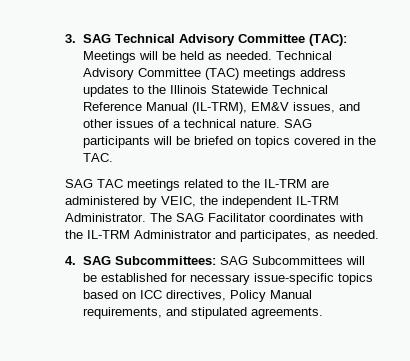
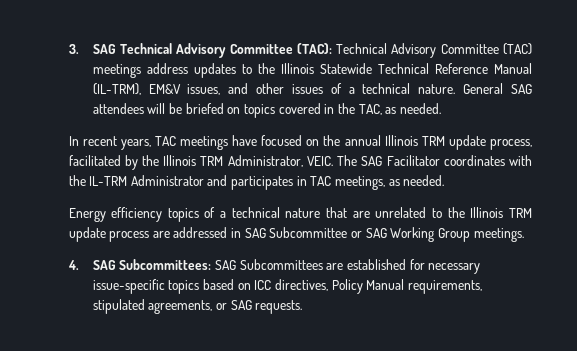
- 3. SAG Technical Advisory Committee (TAC): Meetings will be held as needed. Technical Advisory Committee (TAC) meetings address updates to the Illinois Statewide Technical Reference Manual (IL-TRM), EM&V issues, and other issues of a technical nature.
+ 3. SAG Technical Advisory Committee (TAC): Technical Advisory Committee (TAC) meetings address updates to the Illinois Statewide Technical Reference Manual (IL-TRM), EM&V issues, and other issues of a technical nature.
- SAG participants will be briefed on topics covered in the TAC.
- SAG TAC meetings related to the IL-TRM are administered by VEIC, the independent IL-TRM Administrator.
+ General SAG attendees will be briefed on topics covered in the TAC, as needed.
+ In recent years, TAC meetings have focused on the annual Illinois TRM update process, facilitated by the Illinois TRM Administrator, VEIC.
- The SAG Facilitator coordinates with the IL-TRM Administrator and participates, as needed.
+ The SAG Facilitator coordinates with the IL-TRM Administrator and participates in TAC meetings, as needed.
+ Energy efficiency topics of a technical nature that are unrelated to the Illinois TRM update process are addressed in SAG Subcommittee or SAG Working Group meetings.
- 4. SAG Subcommittees: SAG Subcommittees will be established for necessary issue-specific topics based on ICC directives, Policy Manual requirements, and stipulated agreements.
+ 4. SAG Subcommittees: SAG Subcommittees are established for necessary issue-specific topics based on ICC directives, Policy Manual requirements, stipulated agreements, or SAG requests.

